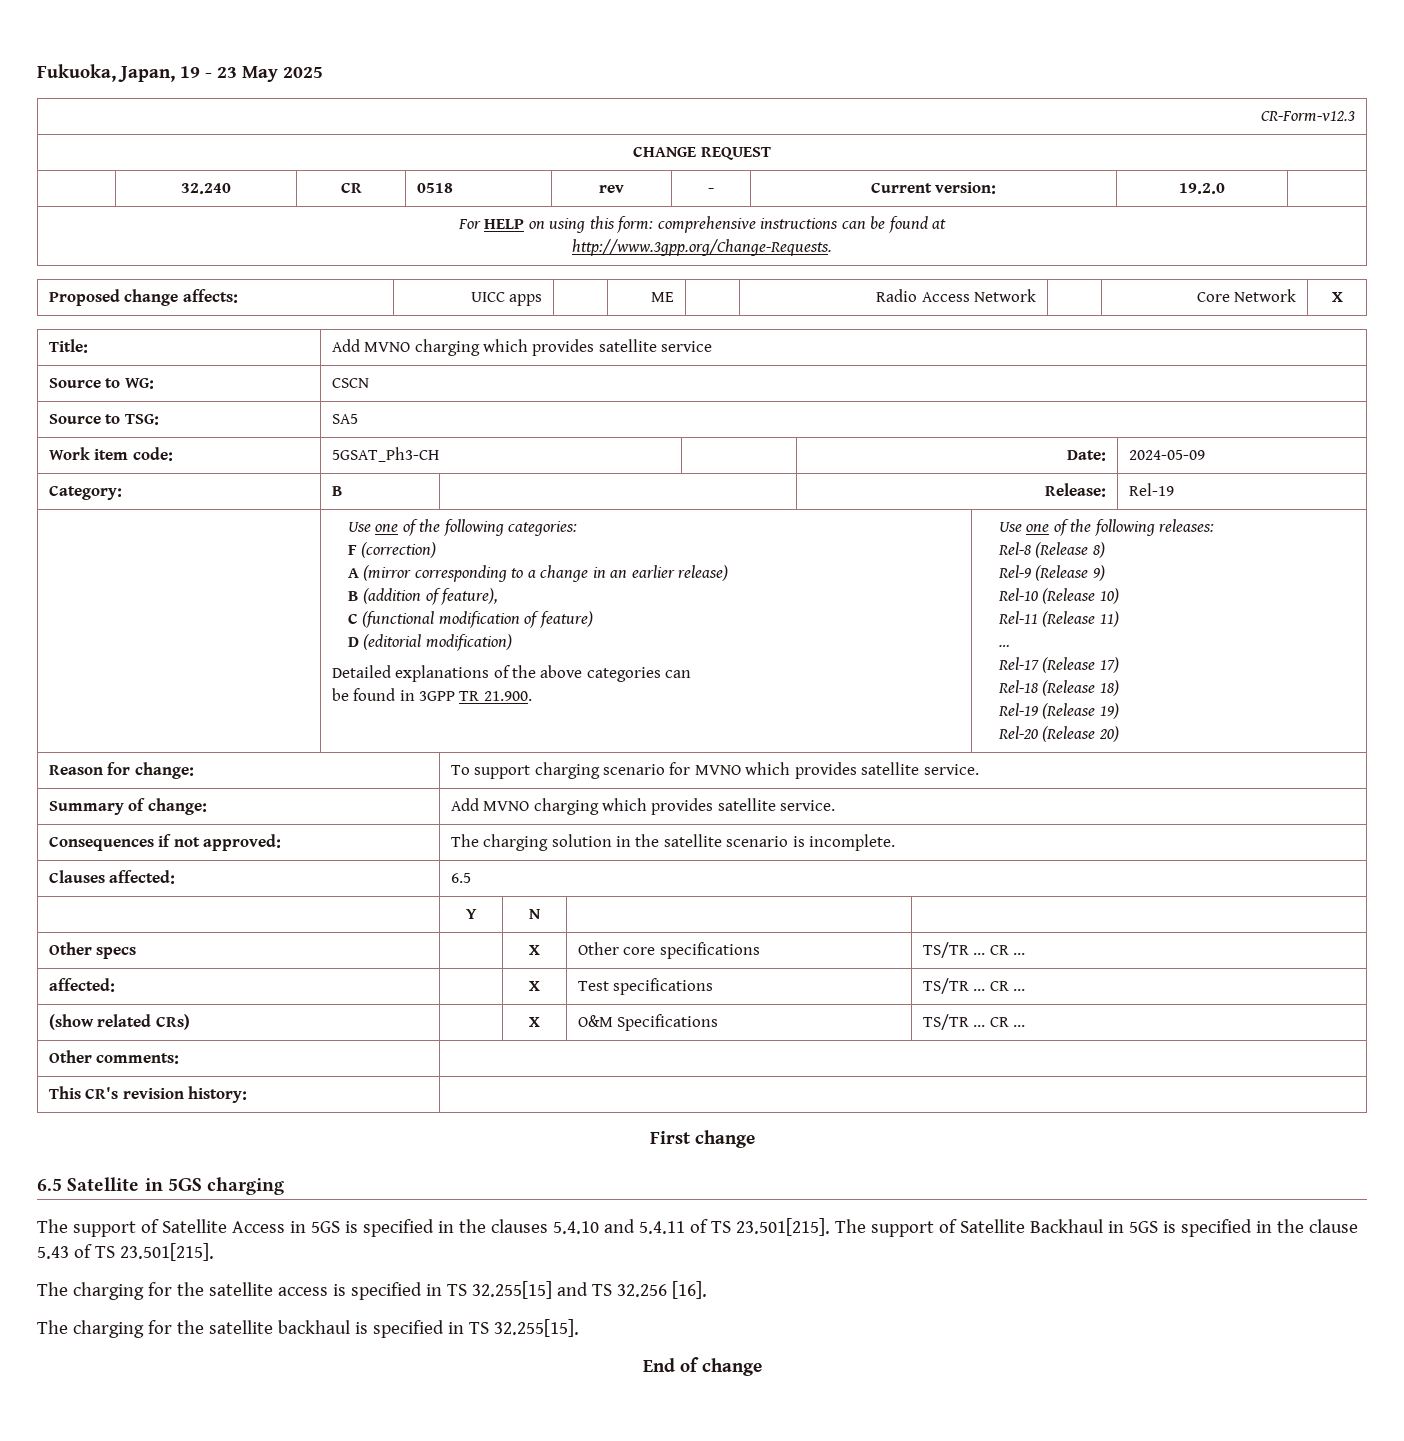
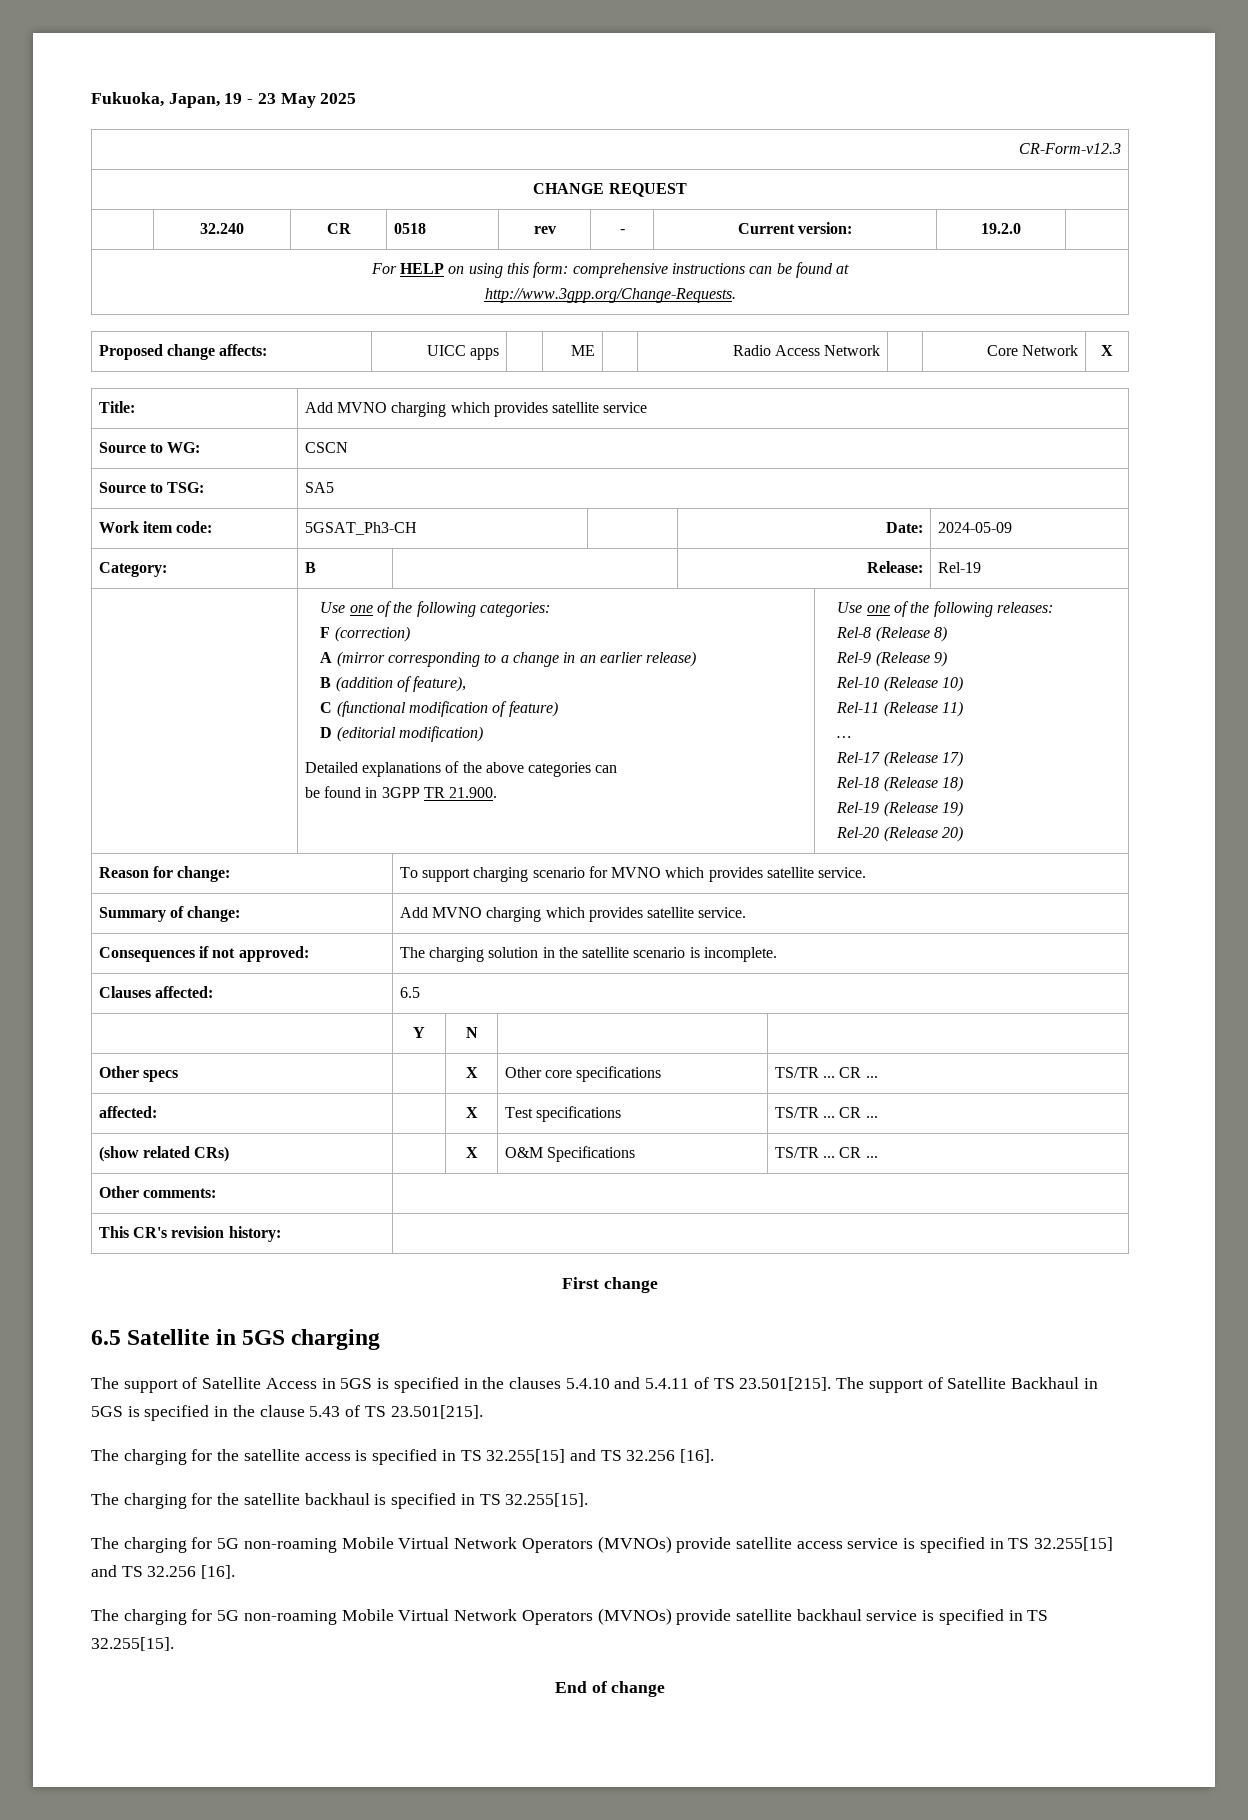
+ The charging for 5G non-roaming Mobile Virtual Network Operators (MVNOs) provide satellite access service is specified in TS 32.255[15] and TS 32.256 [16].
+ The charging for 5G non-roaming Mobile Virtual Network Operators (MVNOs) provide satellite backhaul service is specified in TS 32.255[15].

